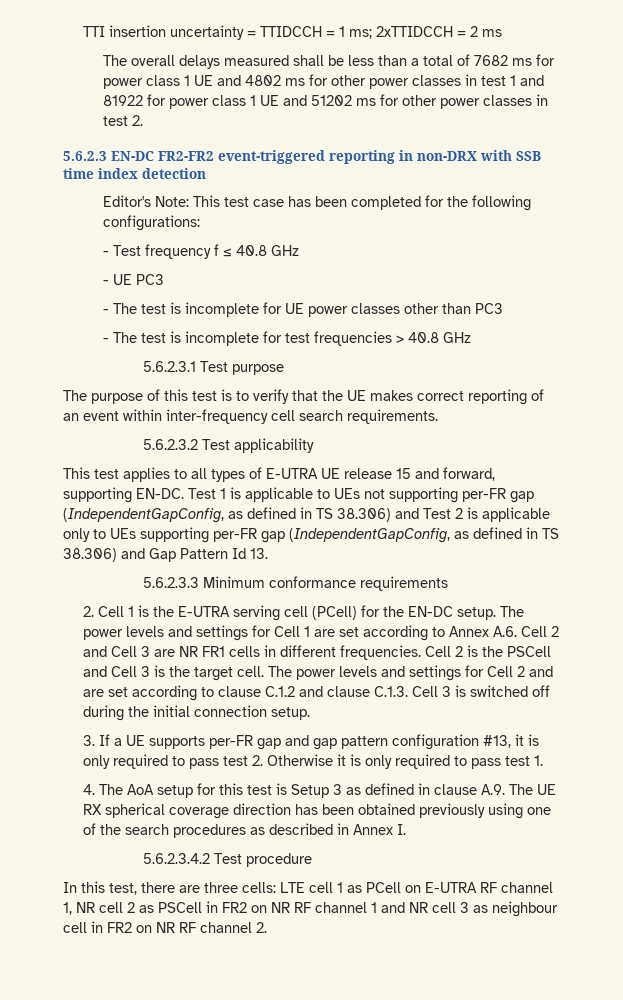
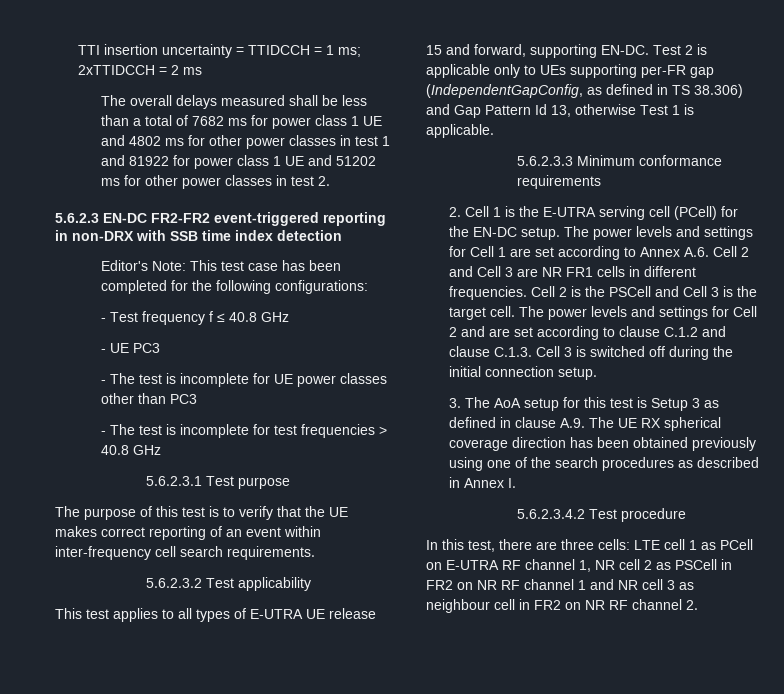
- Test 1 is applicable to UEs not supporting per-FR gap (IndependentGapConfig, as defined in TS 38.306) and Test 2 is applicable only to UEs supporting per-FR gap (IndependentGapConfig, as defined in TS 38.306) and Gap Pattern Id 13.
+ Test 2 is applicable only to UEs supporting per-FR gap (IndependentGapConfig, as defined in TS 38.306) and Gap Pattern Id 13, otherwise Test 1 is applicable.
- 3. If a UE supports per-FR gap and gap pattern configuration #13, it is only required to pass test 2. Otherwise it is only required to pass test 1.
- 4. The AoA setup for this test is Setup 3 as defined in clause A.9. The UE RX spherical coverage direction has been obtained previously using one of the search procedures as described in Annex I.
+ 3. The AoA setup for this test is Setup 3 as defined in clause A.9. The UE RX spherical coverage direction has been obtained previously using one of the search procedures as described in Annex I.

